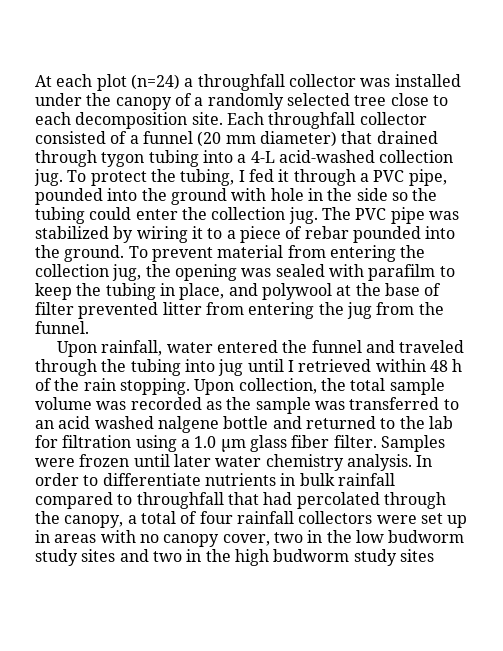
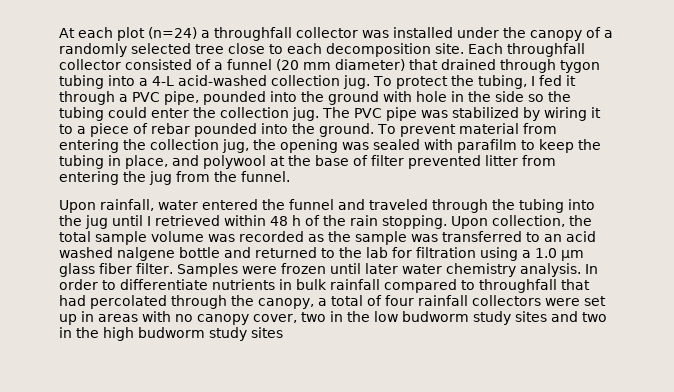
- Upon rainfall, water entered the funnel and traveled through the tubing into jug until I retrieved within 48 h of the rain stopping.
+ Upon rainfall, water entered the funnel and traveled through the tubing into the jug until I retrieved within 48 h of the rain stopping.

